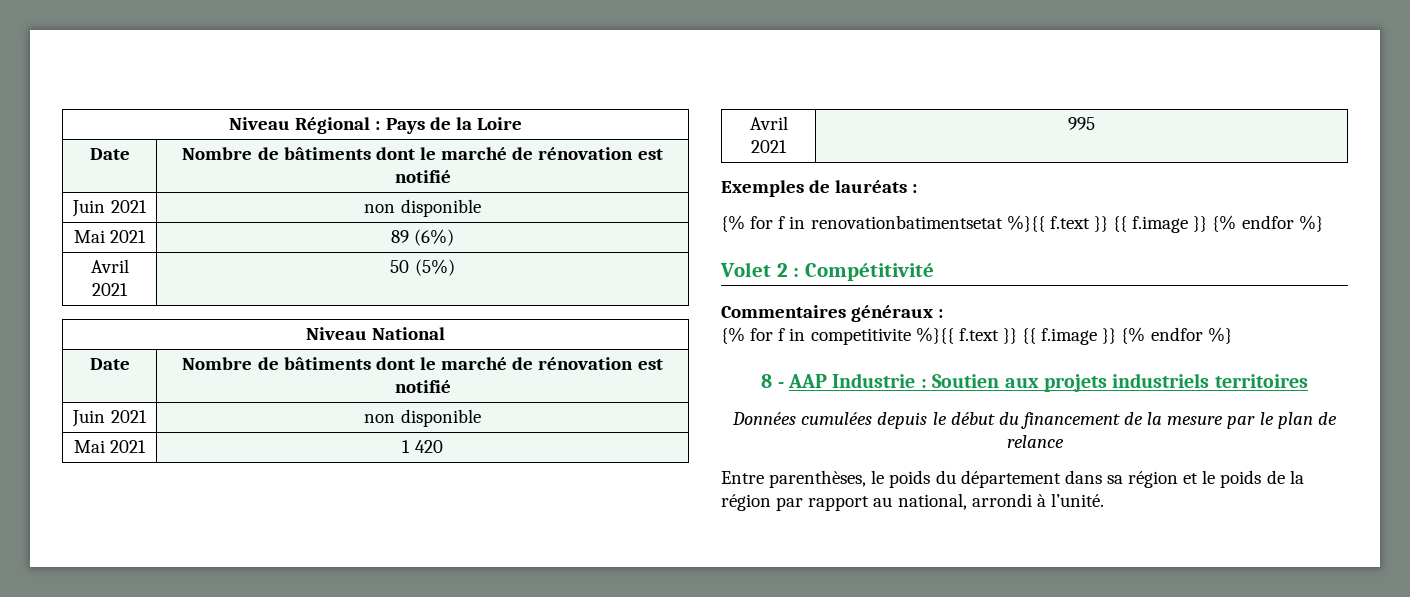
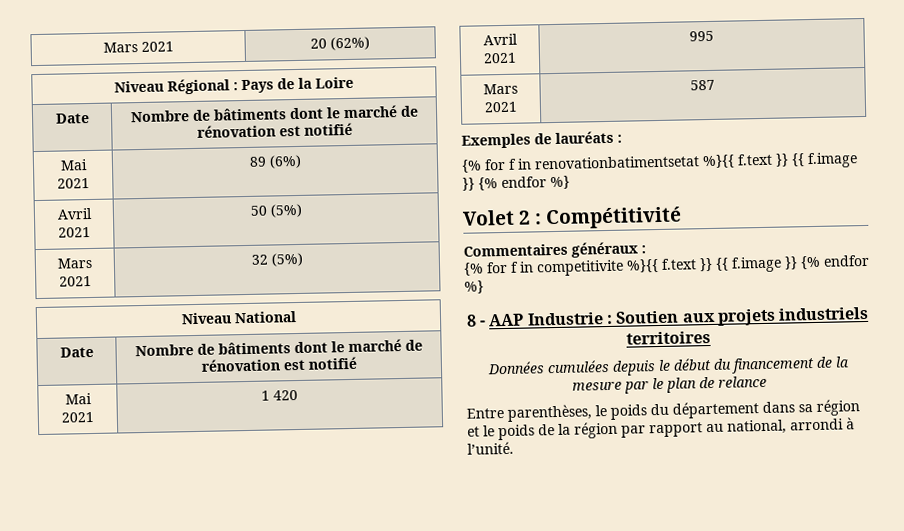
+ Mars 2021 | 20 (62%)
  Niveau Régional : Pays de la Loire
  Date | Nombre de bâtiments dont le marché de rénovation est notifié
- Juin 2021 | non disponible
+ Mars 2021 | 32 (5%)
  Niveau National
  Date | Nombre de bâtiments dont le marché de rénovation est notifié
- Juin 2021 | non disponible
+ Mars 2021 | 587

